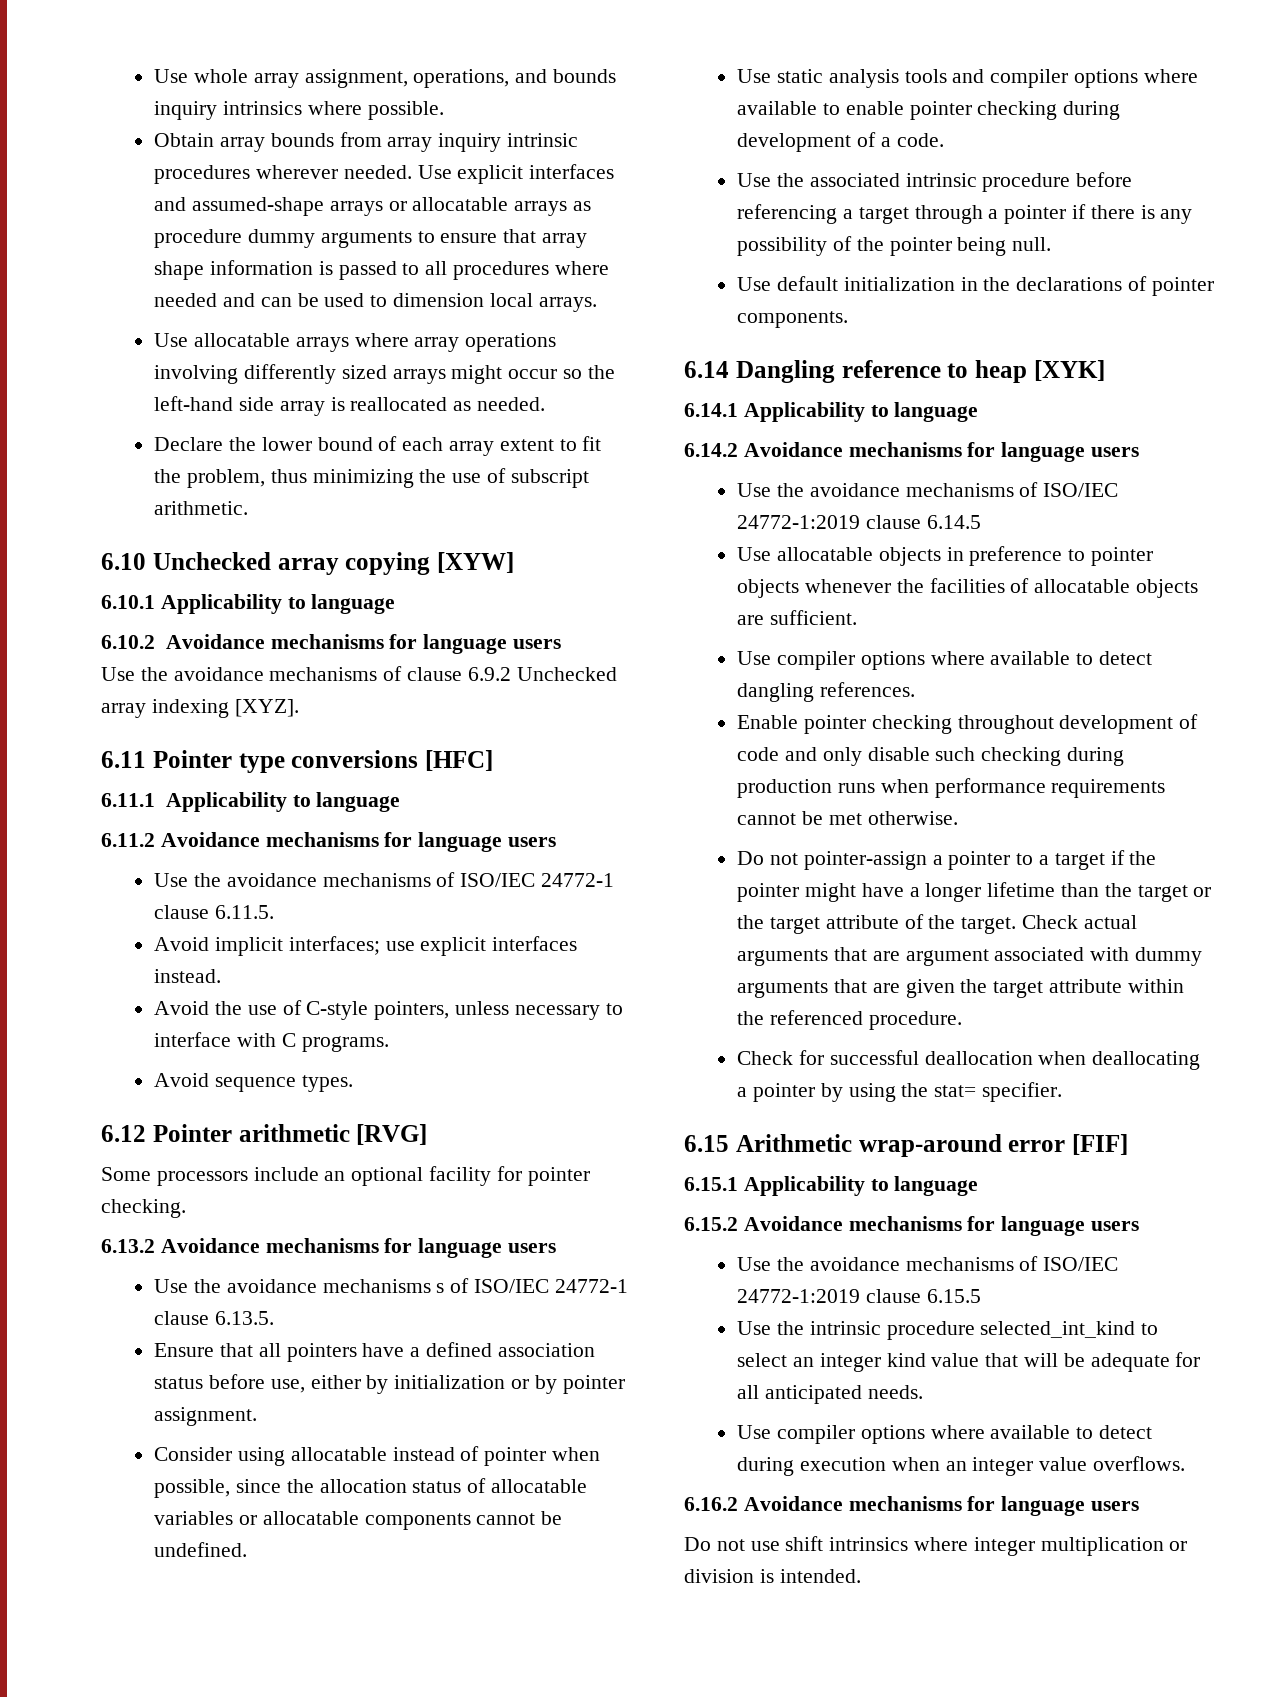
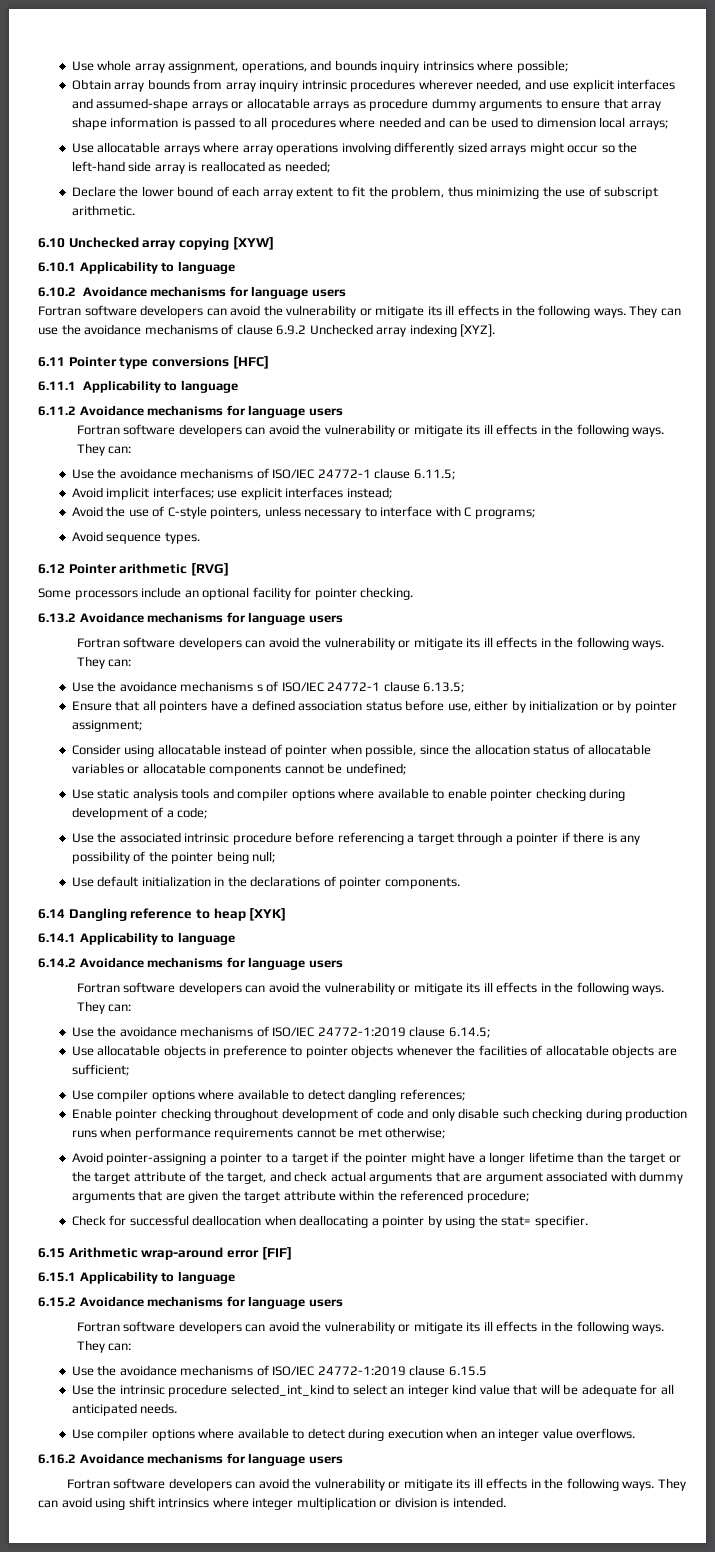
- Use whole array assignment, operations, and bounds inquiry intrinsics where possible.
+ Use whole array assignment, operations, and bounds inquiry intrinsics where possible;
- Obtain array bounds from array inquiry intrinsic procedures wherever needed. Use explicit interfaces and assumed-shape arrays or allocatable arrays as procedure dummy arguments to ensure that array shape information is passed to all procedures where needed and can be used to dimension local arrays.
+ Obtain array bounds from array inquiry intrinsic procedures wherever needed, and use explicit interfaces and assumed-shape arrays or allocatable arrays as procedure dummy arguments to ensure that array shape information is passed to all procedures where needed and can be used to dimension local arrays;
- Use allocatable arrays where array operations involving differently sized arrays might occur so the left-hand side array is reallocated as needed.
+ Use allocatable arrays where array operations involving differently sized arrays might occur so the left-hand side array is reallocated as needed;
- Use the avoidance mechanisms of clause 6.9.2 Unchecked array indexing [XYZ].
+ Fortran software developers can avoid the vulnerability or mitigate its ill effects in the following ways. They can use the avoidance mechanisms of clause 6.9.2 Unchecked array indexing [XYZ].
  6.11.2 Avoidance mechanisms for language users
+ Fortran software developers can avoid the vulnerability or mitigate its ill effects in the following ways. They can:
- Use the avoidance mechanisms of ISO/IEC 24772-1 clause 6.11.5.
+ Use the avoidance mechanisms of ISO/IEC 24772-1 clause 6.11.5;
- Avoid implicit interfaces; use explicit interfaces instead.
+ Avoid implicit interfaces; use explicit interfaces instead;
- Avoid the use of C-style pointers, unless necessary to interface with C programs.
+ Avoid the use of C-style pointers, unless necessary to interface with C programs;
  6.13.2 Avoidance mechanisms for language users
+ Fortran software developers can avoid the vulnerability or mitigate its ill effects in the following ways. They can:
- Use the avoidance mechanisms s of ISO/IEC 24772-1 clause 6.13.5.
+ Use the avoidance mechanisms s of ISO/IEC 24772-1 clause 6.13.5;
- Ensure that all pointers have a defined association status before use, either by initialization or by pointer assignment.
+ Ensure that all pointers have a defined association status before use, either by initialization or by pointer assignment;
- Consider using allocatable instead of pointer when possible, since the allocation status of allocatable variables or allocatable components cannot be undefined.
+ Consider using allocatable instead of pointer when possible, since the allocation status of allocatable variables or allocatable components cannot be undefined;
- Use static analysis tools and compiler options where available to enable pointer checking during development of a code.
+ Use static analysis tools and compiler options where available to enable pointer checking during development of a code;
- Use the associated intrinsic procedure before referencing a target through a pointer if there is any possibility of the pointer being null.
+ Use the associated intrinsic procedure before referencing a target through a pointer if there is any possibility of the pointer being null;
  6.14.2 Avoidance mechanisms for language users
- Use the avoidance mechanisms of ISO/IEC 24772-1:2019 clause 6.14.5
+ Fortran software developers can avoid the vulnerability or mitigate its ill effects in the following ways. They can:
+ Use the avoidance mechanisms of ISO/IEC 24772-1:2019 clause 6.14.5;
- Use allocatable objects in preference to pointer objects whenever the facilities of allocatable objects are sufficient.
+ Use allocatable objects in preference to pointer objects whenever the facilities of allocatable objects are sufficient;
- Use compiler options where available to detect dangling references.
+ Use compiler options where available to detect dangling references;
- Enable pointer checking throughout development of code and only disable such checking during production runs when performance requirements cannot be met otherwise.
- Do not pointer-assign a pointer to a target if the pointer might have a longer lifetime than the target or the target attribute of the target. Check actual arguments that are argument associated with dummy arguments that are given the target attribute within the referenced procedure.
+ Enable pointer checking throughout development of code and only disable such checking during production runs when performance requirements cannot be met otherwise;
+ Avoid pointer-assigning a pointer to a target if the pointer might have a longer lifetime than the target or the target attribute of the target, and check actual arguments that are argument associated with dummy arguments that are given the target attribute within the referenced procedure;
  6.15.2 Avoidance mechanisms for language users
+ Fortran software developers can avoid the vulnerability or mitigate its ill effects in the following ways. They can:
- Do not use shift intrinsics where integer multiplication or division is intended.
+ Fortran software developers can avoid the vulnerability or mitigate its ill effects in the following ways. They can avoid using shift intrinsics where integer multiplication or division is intended.

